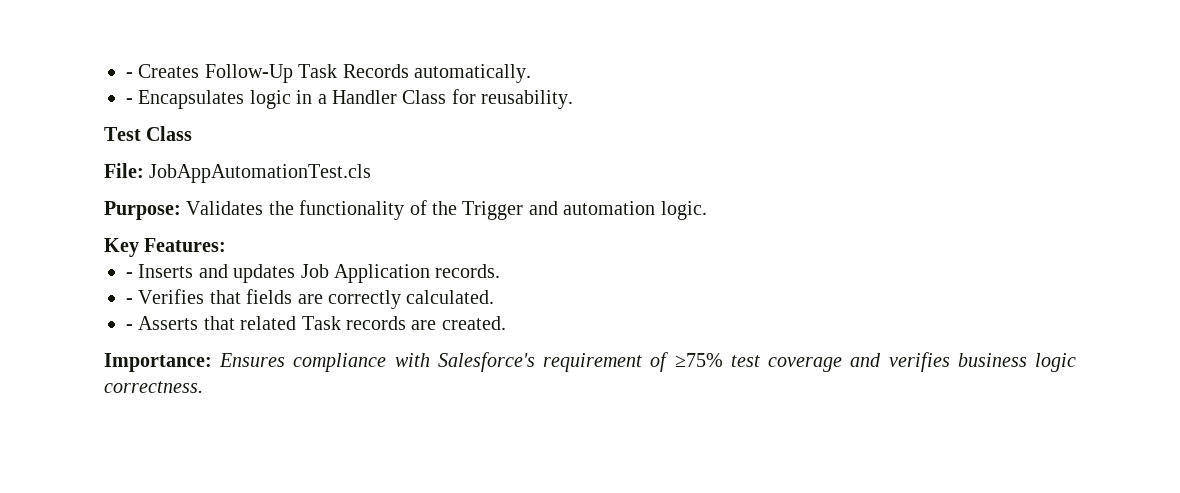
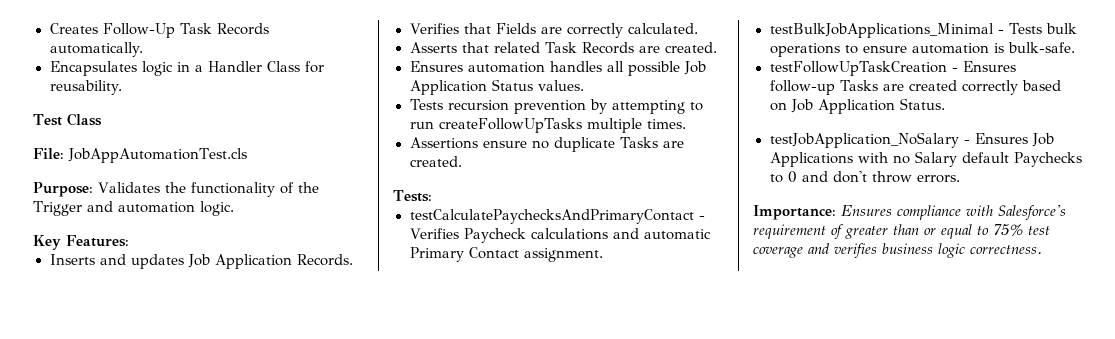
- - Creates Follow-Up Task Records automatically.
+ Creates Follow-Up Task Records automatically.
- - Encapsulates logic in a Handler Class for reusability.
+ Encapsulates logic in a Handler Class for reusability.
- - Inserts and updates Job Application records.
- - Verifies that fields are correctly calculated.
+ Inserts and updates Job Application Records.
+ Verifies that Fields are correctly calculated.
- - Asserts that related Task records are created.
+ Asserts that related Task Records are created.
+ Ensures automation handles all possible Job Application Status values.
+ Tests recursion prevention by attempting to run createFollowUpTasks multiple times.
+ Assertions ensure no duplicate Tasks are created.
+ Tests:
+ testCalculatePaychecksAndPrimaryContact - Verifies Paycheck calculations and automatic Primary Contact assignment.
+ testBulkJobApplications_Minimal - Tests bulk operations to ensure automation is bulk-safe.
+ testFollowUpTaskCreation - Ensures follow-up Tasks are created correctly based on Job Application Status.
+ testJobApplication_NoSalary - Ensures Job Applications with no Salary default Paychecks to 0 and don't throw errors.
- Importance: Ensures compliance with Salesforce's requirement of ≥75% test coverage and verifies business logic correctness.
+ Importance: Ensures compliance with Salesforce's requirement of greater than or equal to 75% test coverage and verifies business logic correctness.

